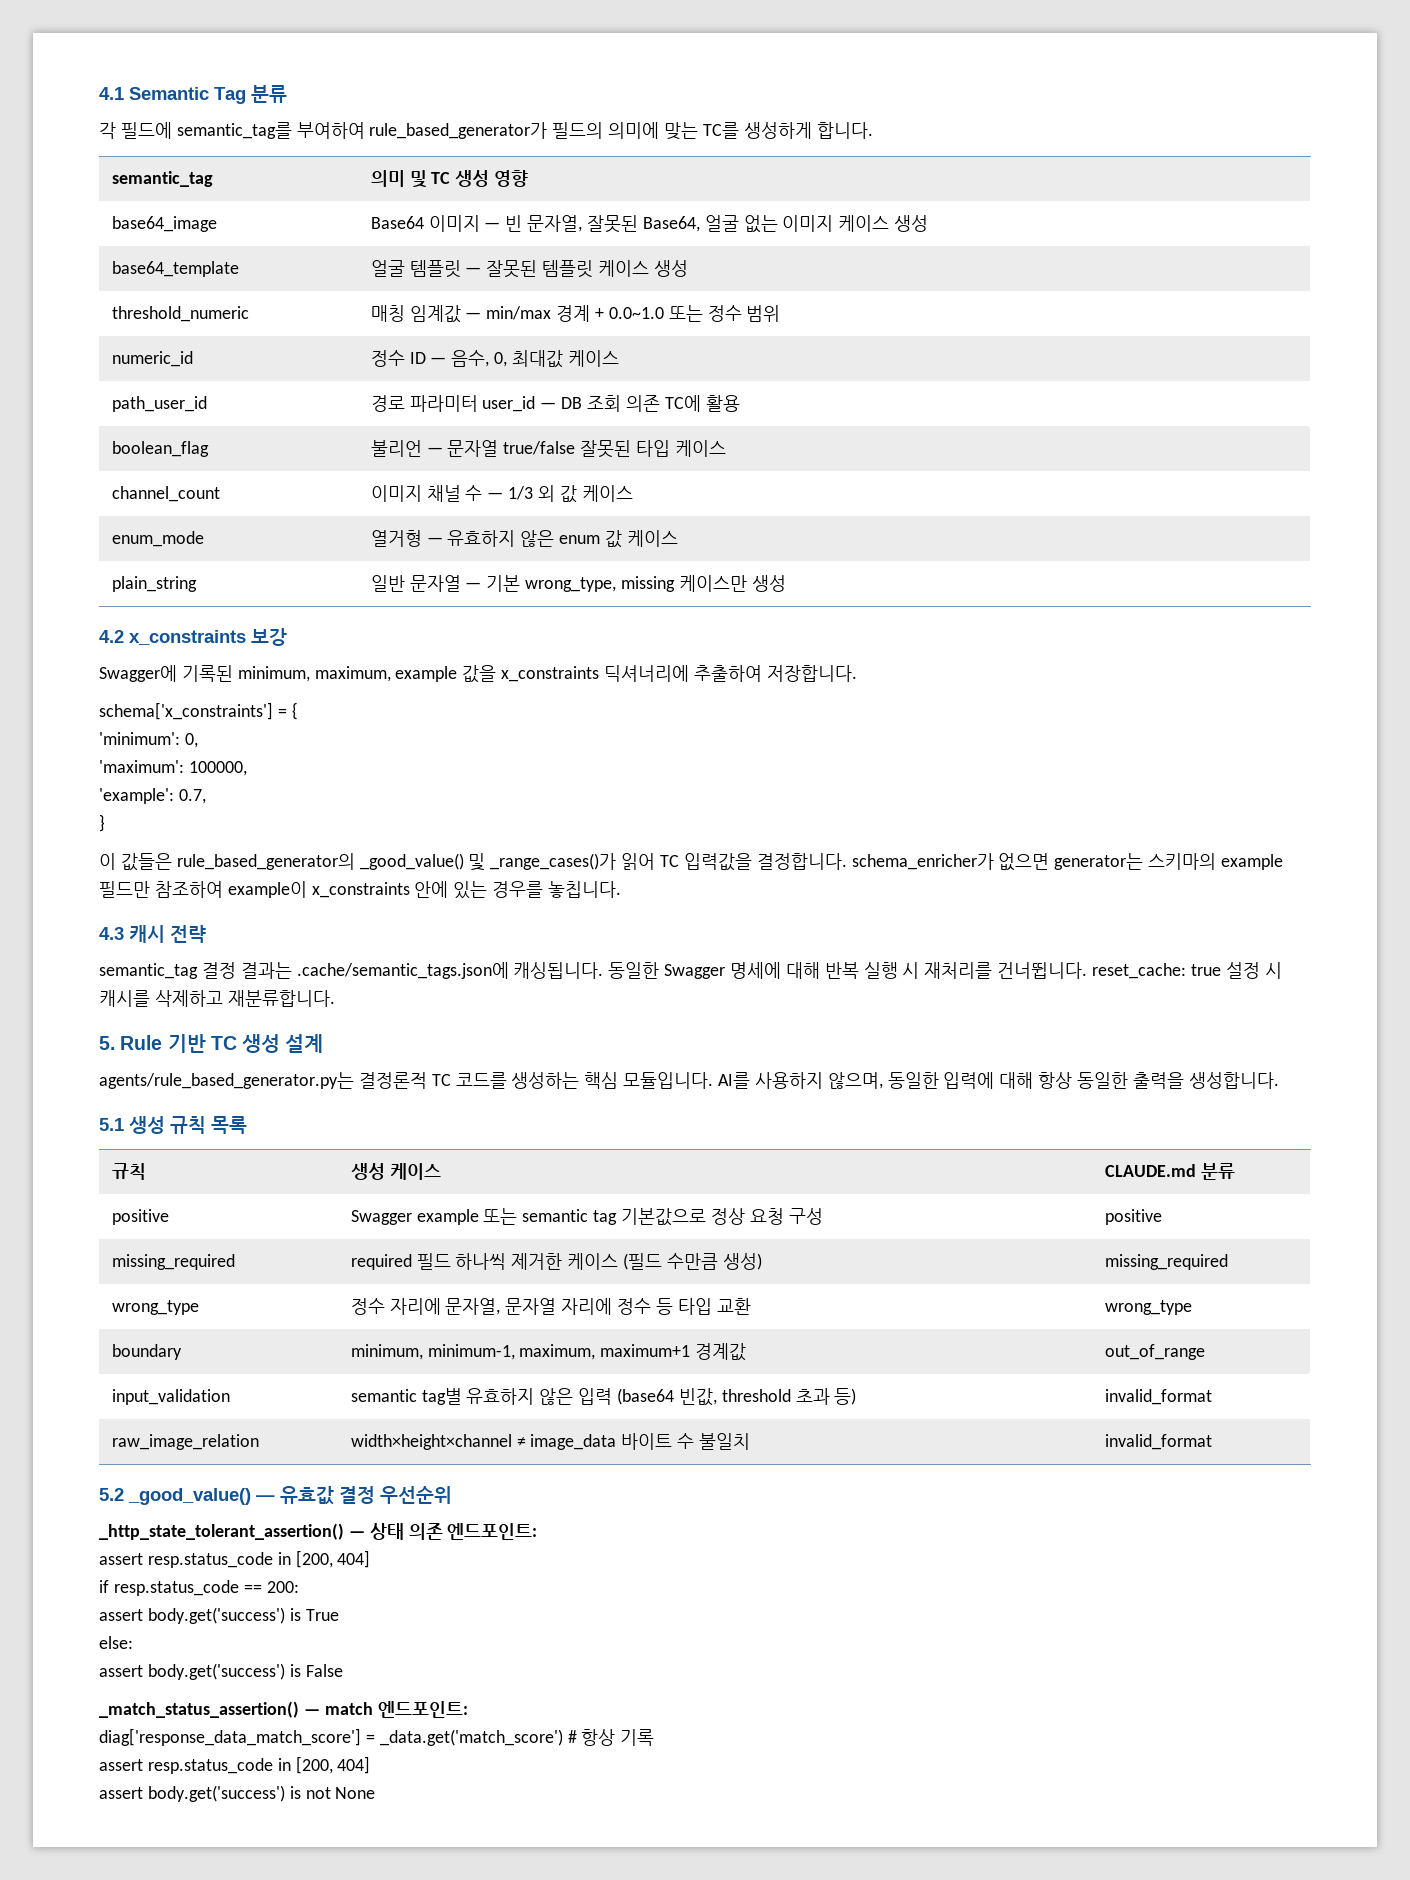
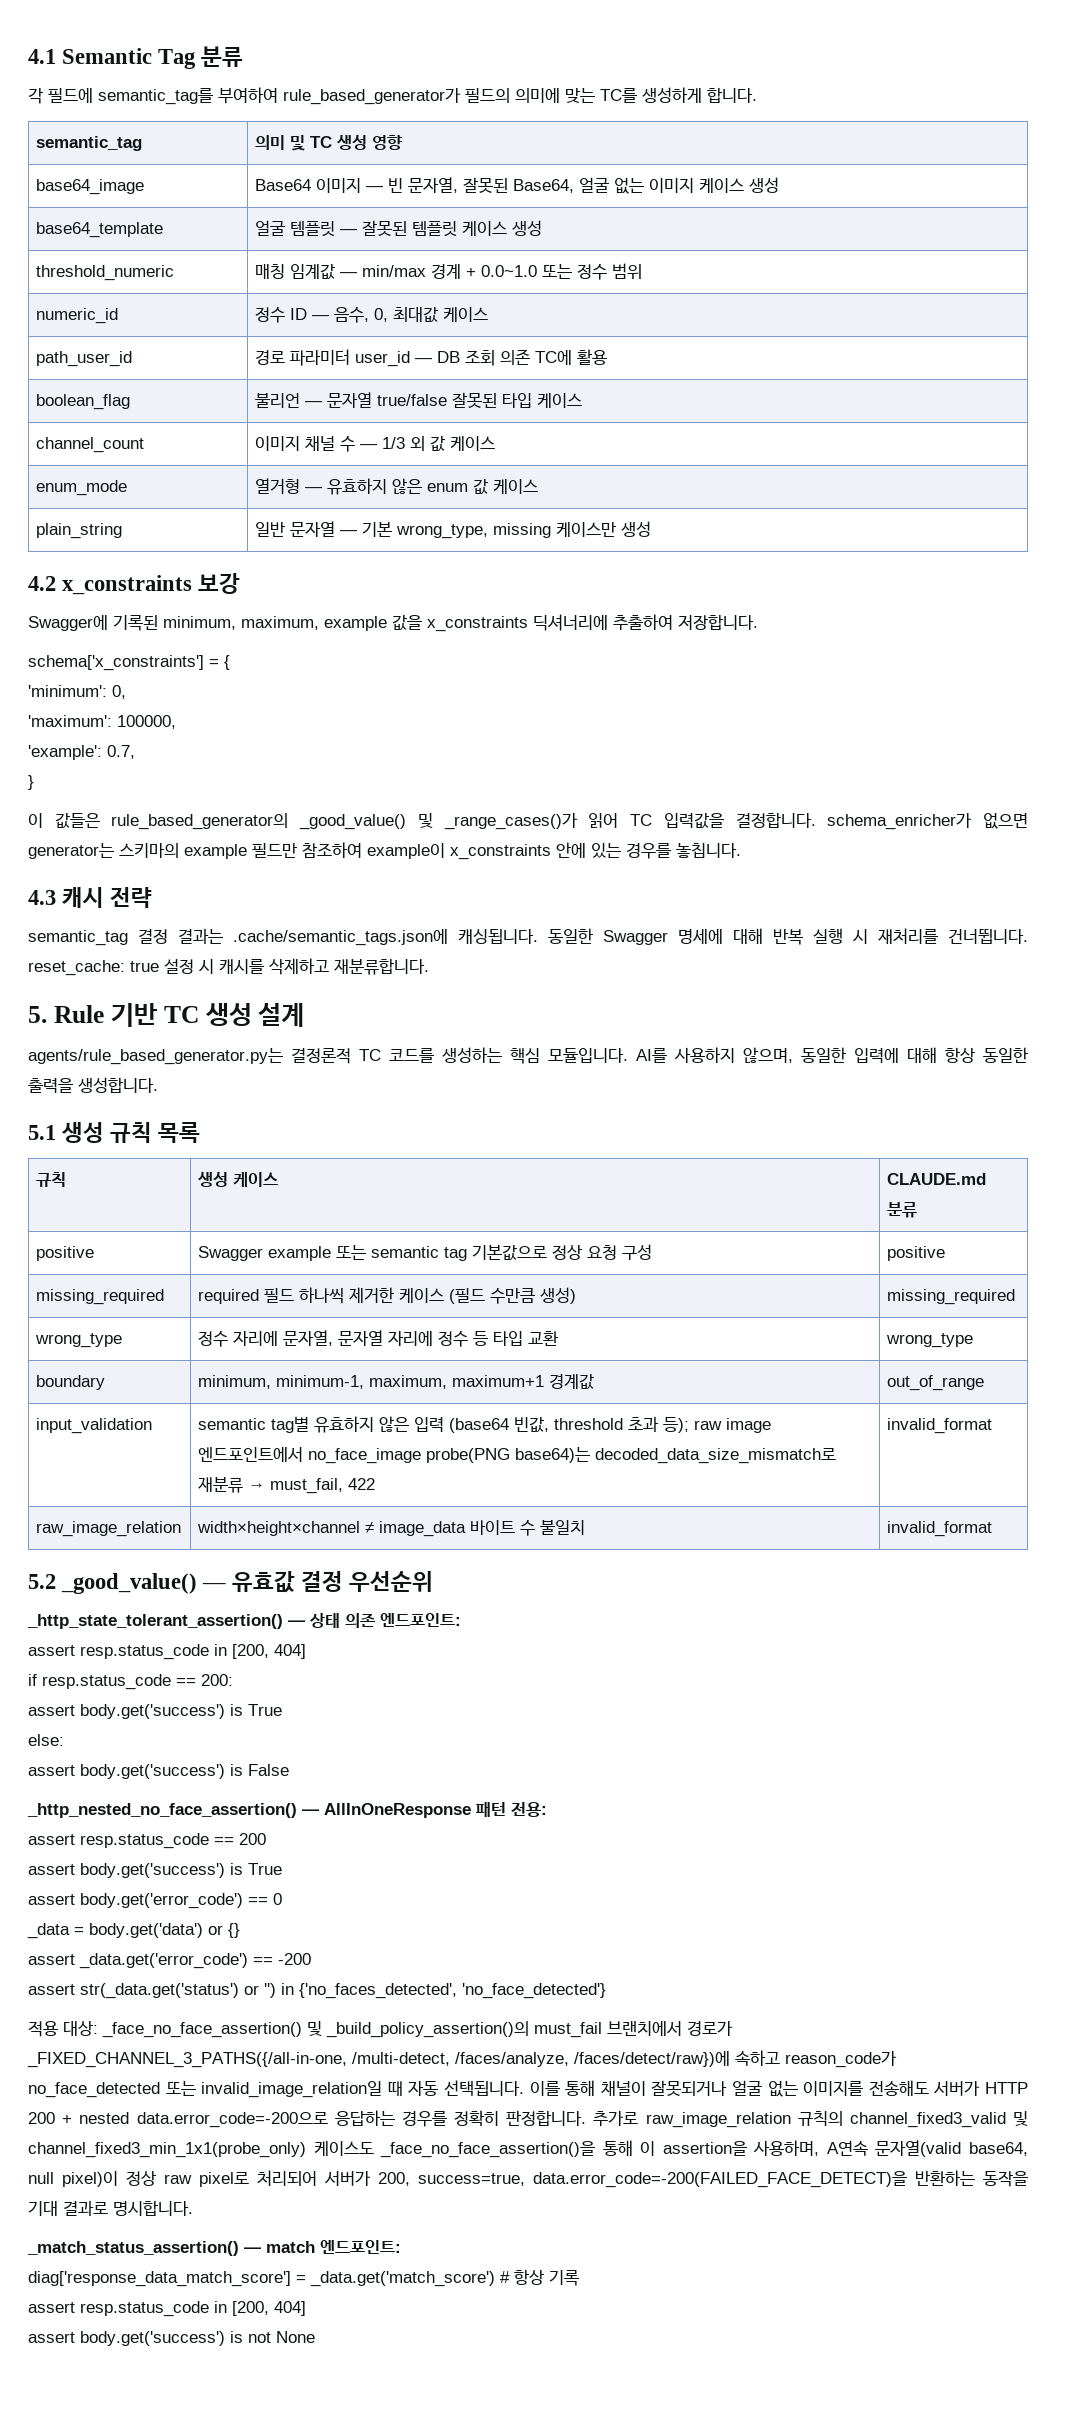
- input_validation | semantic tag별 유효하지 않은 입력 (base64 빈값, threshold 초과 등) | invalid_format
+ input_validation | semantic tag별 유효하지 않은 입력 (base64 빈값, threshold 초과 등); raw image 엔드포인트에서 no_face_image probe(PNG base64)는 decoded_data_size_mismatch로 재분류 → must_fail, 422 | invalid_format
+ _http_nested_no_face_assertion() — AllInOneResponse 패턴 전용:
+ assert resp.status_code == 200
+ assert body.get('success') is True
+ assert body.get('error_code') == 0
+ _data = body.get('data') or {}
+ assert _data.get('error_code') == -200
+ assert str(_data.get('status') or '') in {'no_faces_detected', 'no_face_detected'}
+ 적용 대상: _face_no_face_assertion() 및 _build_policy_assertion()의 must_fail 브랜치에서 경로가 _FIXED_CHANNEL_3_PATHS({/all-in-one, /multi-detect, /faces/analyze, /faces/detect/raw})에 속하고 reason_code가 no_face_detected 또는 invalid_image_relation일 때 자동 선택됩니다. 이를 통해 채널이 잘못되거나 얼굴 없는 이미지를 전송해도 서버가 HTTP 200 + nested data.error_code=-200으로 응답하는 경우를 정확히 판정합니다. 추가로 raw_image_relation 규칙의 channel_fixed3_valid 및 channel_fixed3_min_1x1(probe_only) 케이스도 _face_no_face_assertion()을 통해 이 assertion을 사용하며, A연속 문자열(valid base64, null pixel)이 정상 raw pixel로 처리되어 서버가 200, success=true, data.error_code=-200(FAILED_FACE_DETECT)을 반환하는 동작을 기대 결과로 명시합니다.

